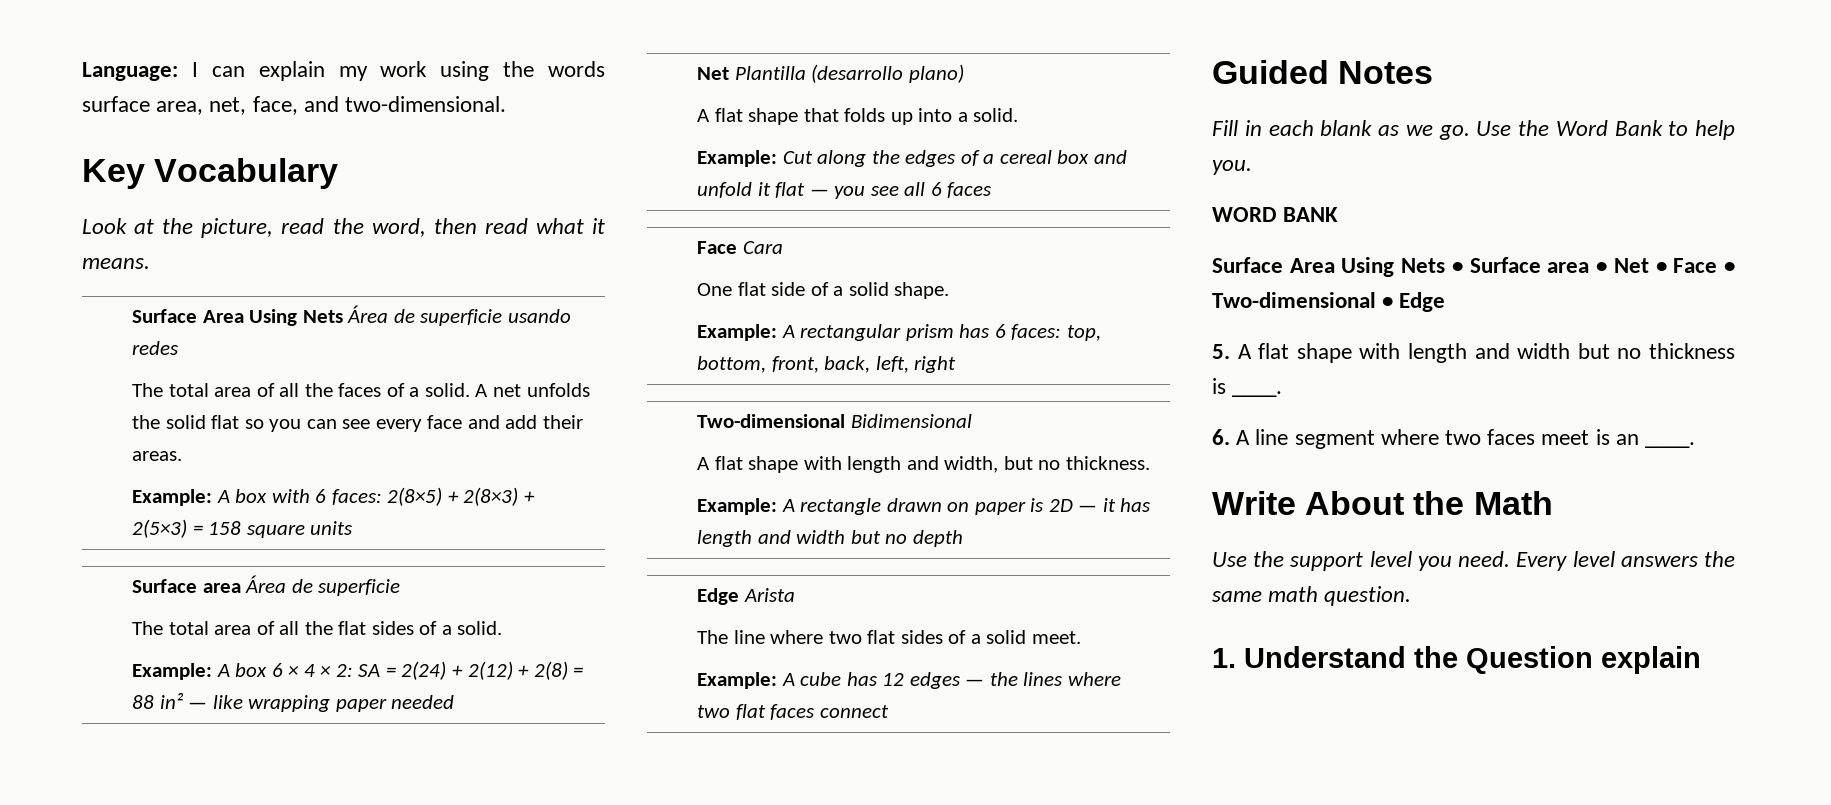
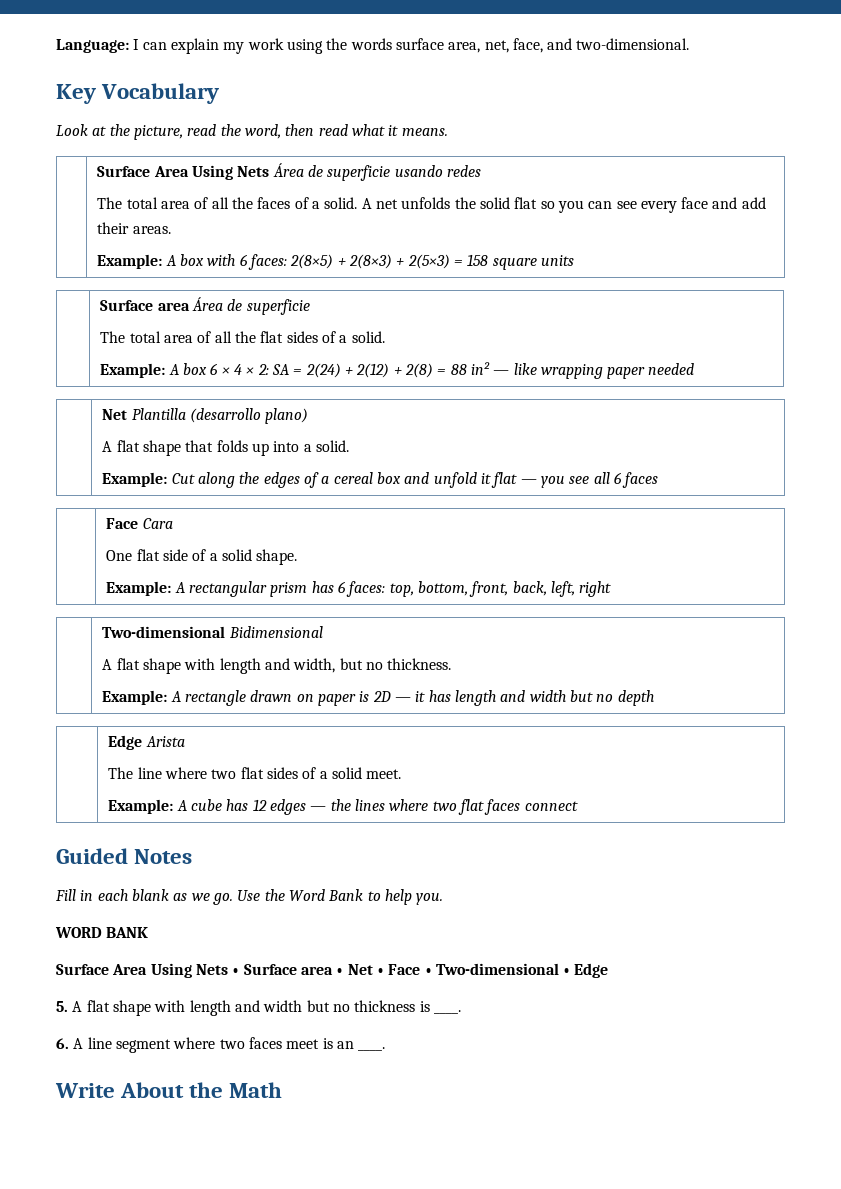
- Use the support level you need. Every level answers the same math question.
- 1. Understand the Question explain

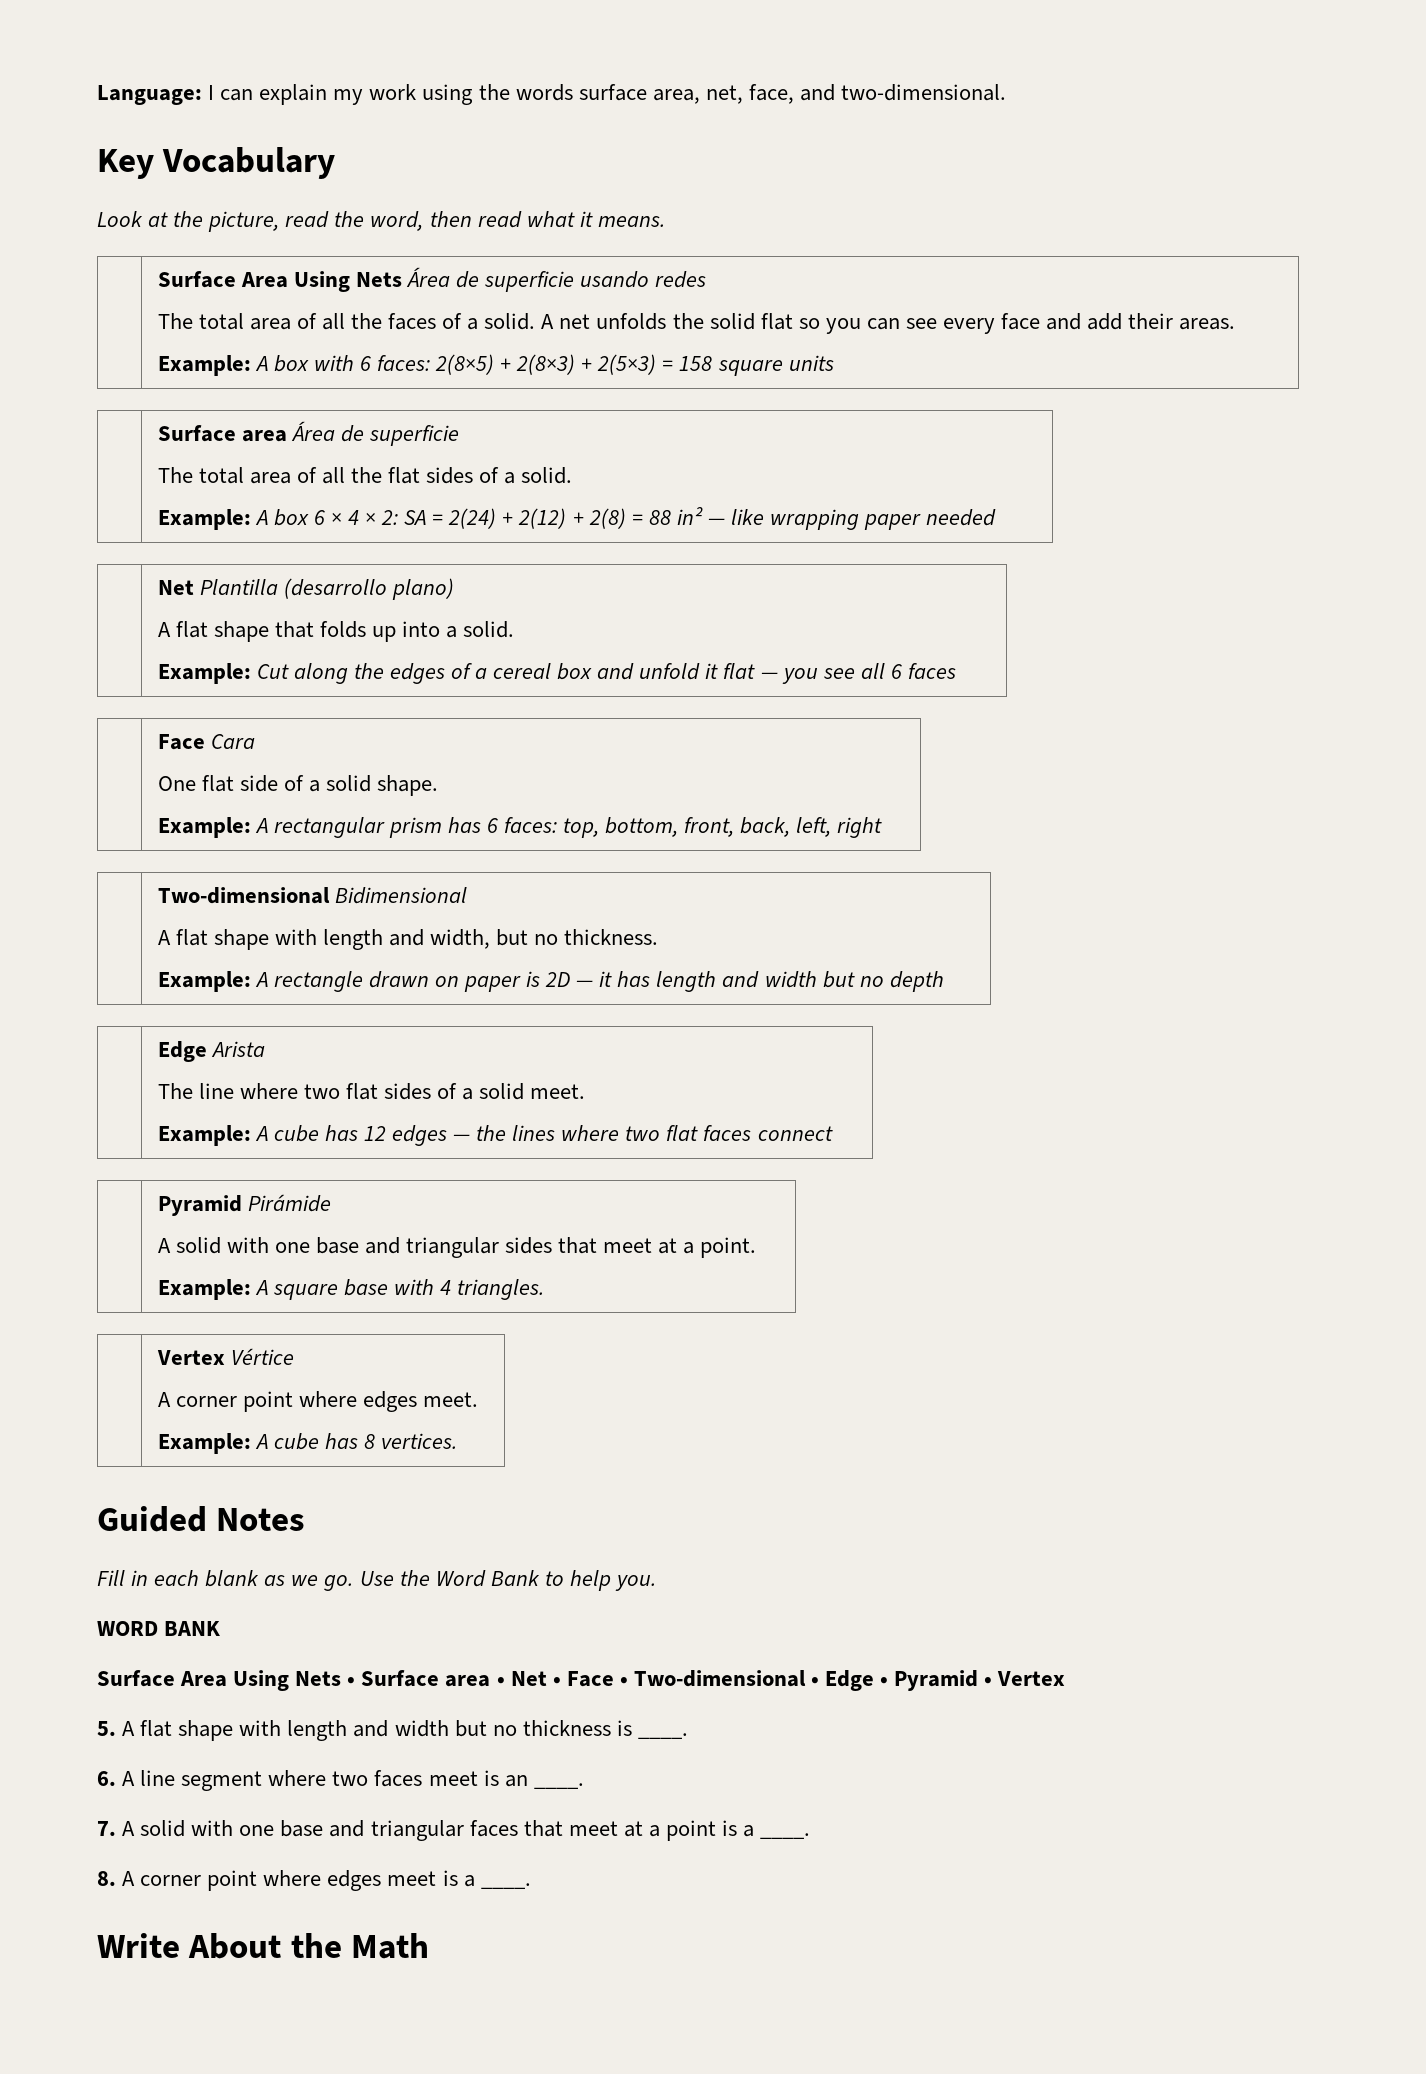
+ | Pyramid Pirámide
+ A solid with one base and triangular sides that meet at a point.
+ Example: A square base with 4 triangles.
+ | Vertex Vértice
+ A corner point where edges meet.
+ Example: A cube has 8 vertices.
- Surface Area Using Nets • Surface area • Net • Face • Two-dimensional • Edge
+ Surface Area Using Nets • Surface area • Net • Face • Two-dimensional • Edge • Pyramid • Vertex
+ 7. A solid with one base and triangular faces that meet at a point is a ____.
+ 8. A corner point where edges meet is a ____.

